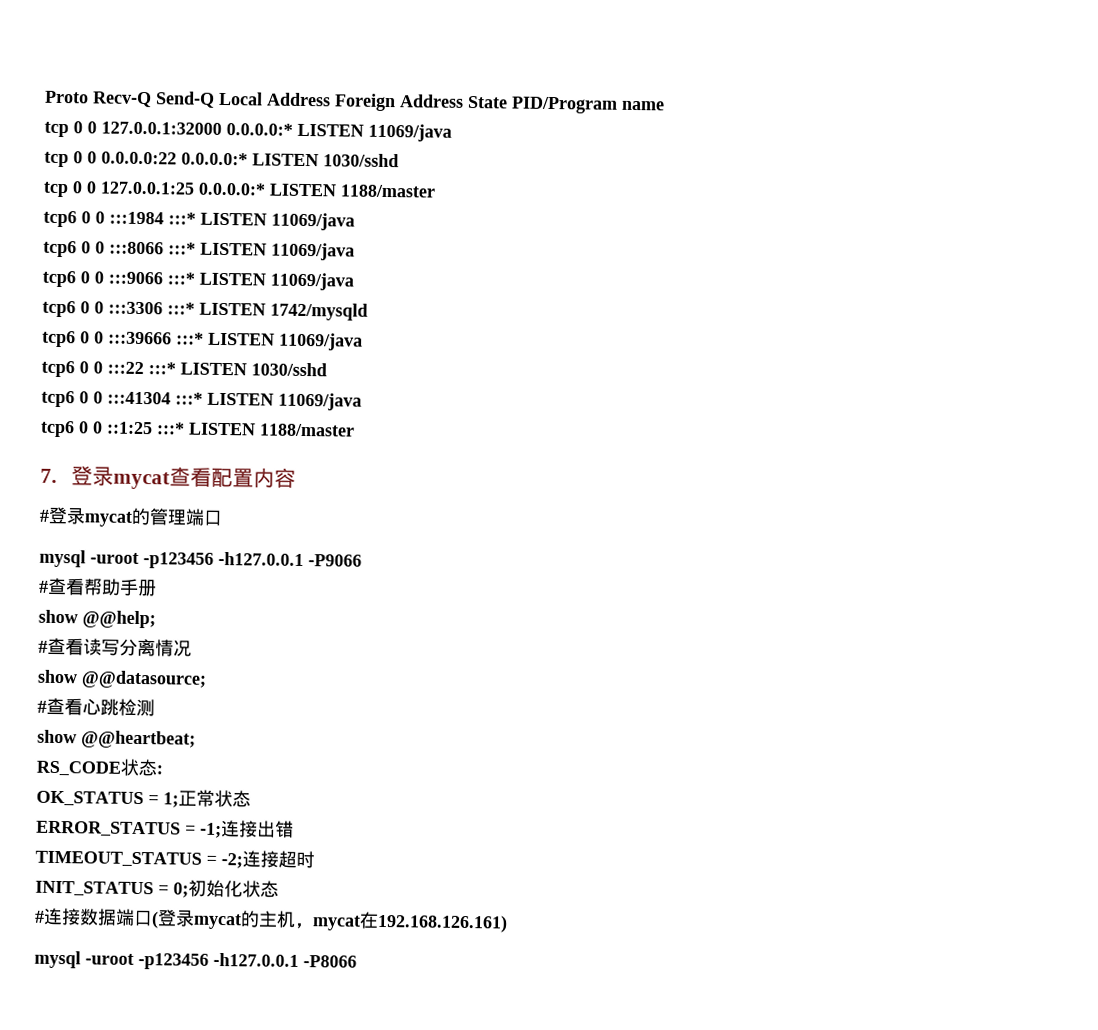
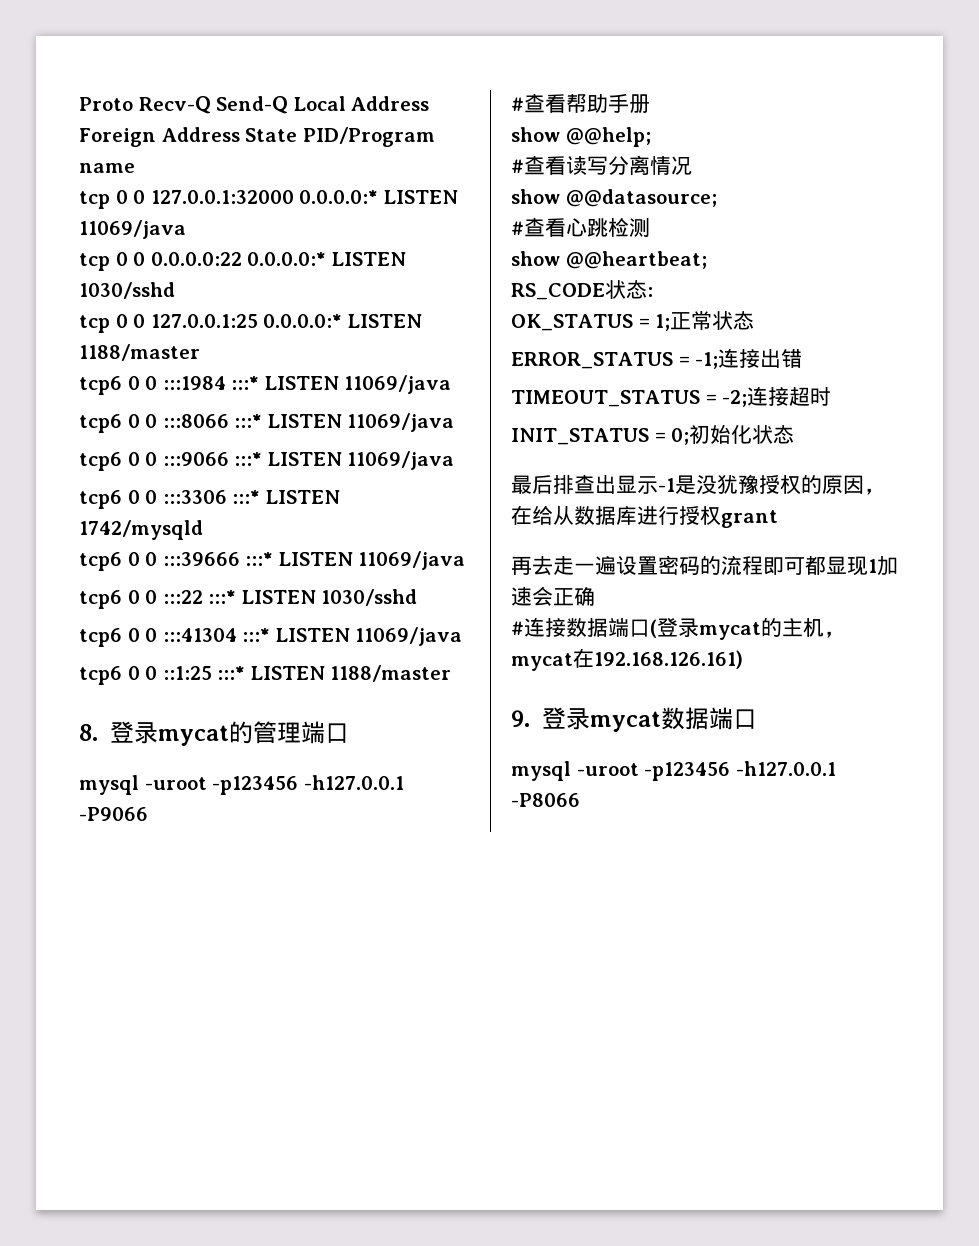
- 7.登录mycat查看配置内容
- #登录mycat的管理端口
+ 8.登录mycat的管理端口
+ 最后排查出显示-1是没犹豫授权的原因，在给从数据库进行授权grant
+ 再去走一遍设置密码的流程即可都显现1加速会正确
+ 9.登录mycat数据端口

